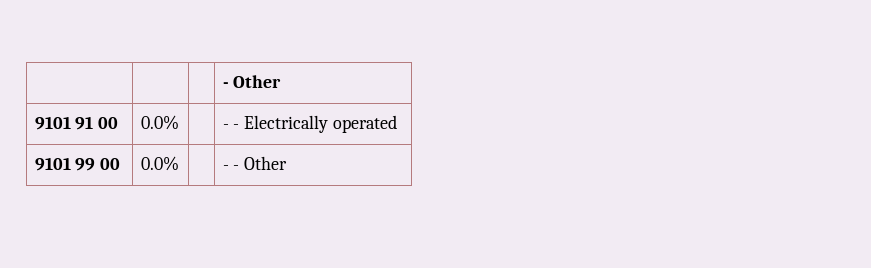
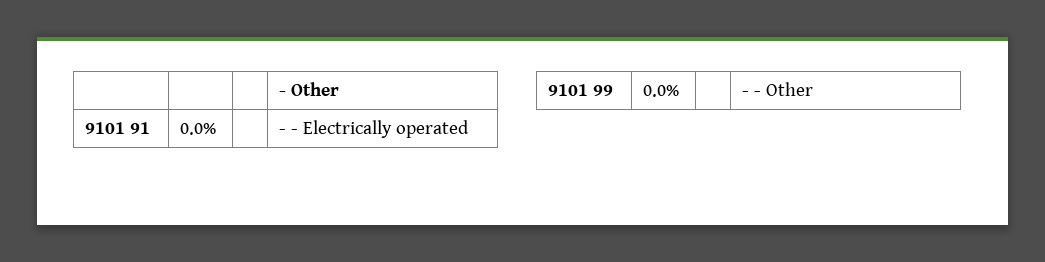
- 9101 91 00 | 0.0% | | - - Electrically operated
+ 9101 91 | 0.0% | | - - Electrically operated
- 9101 99 00 | 0.0% | | - - Other
+ 9101 99 | 0.0% | | - - Other

